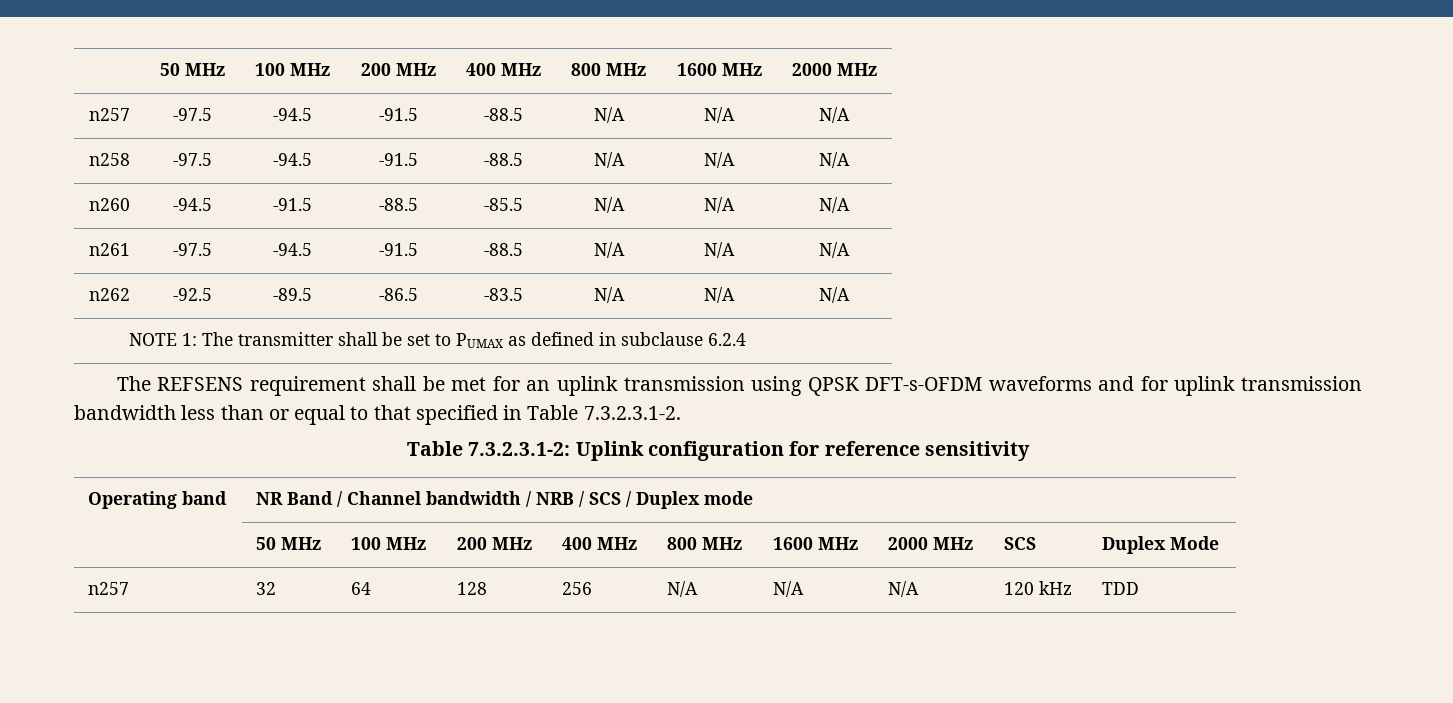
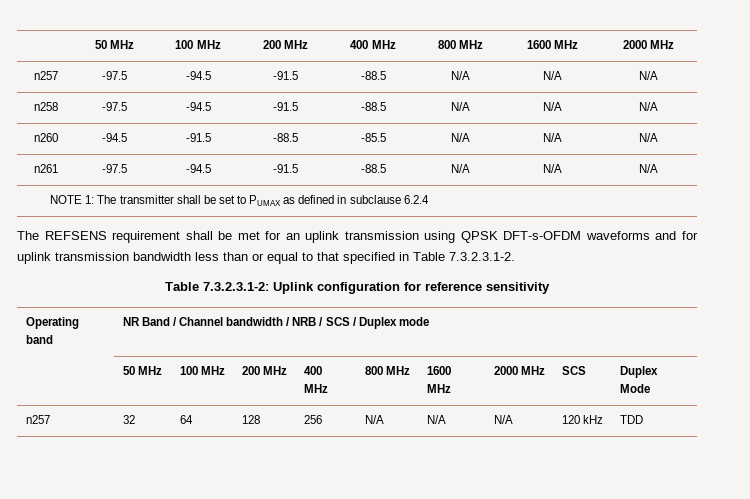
- n262 | -92.5 | -89.5 | -86.5 | -83.5 | N/A | N/A | N/A

